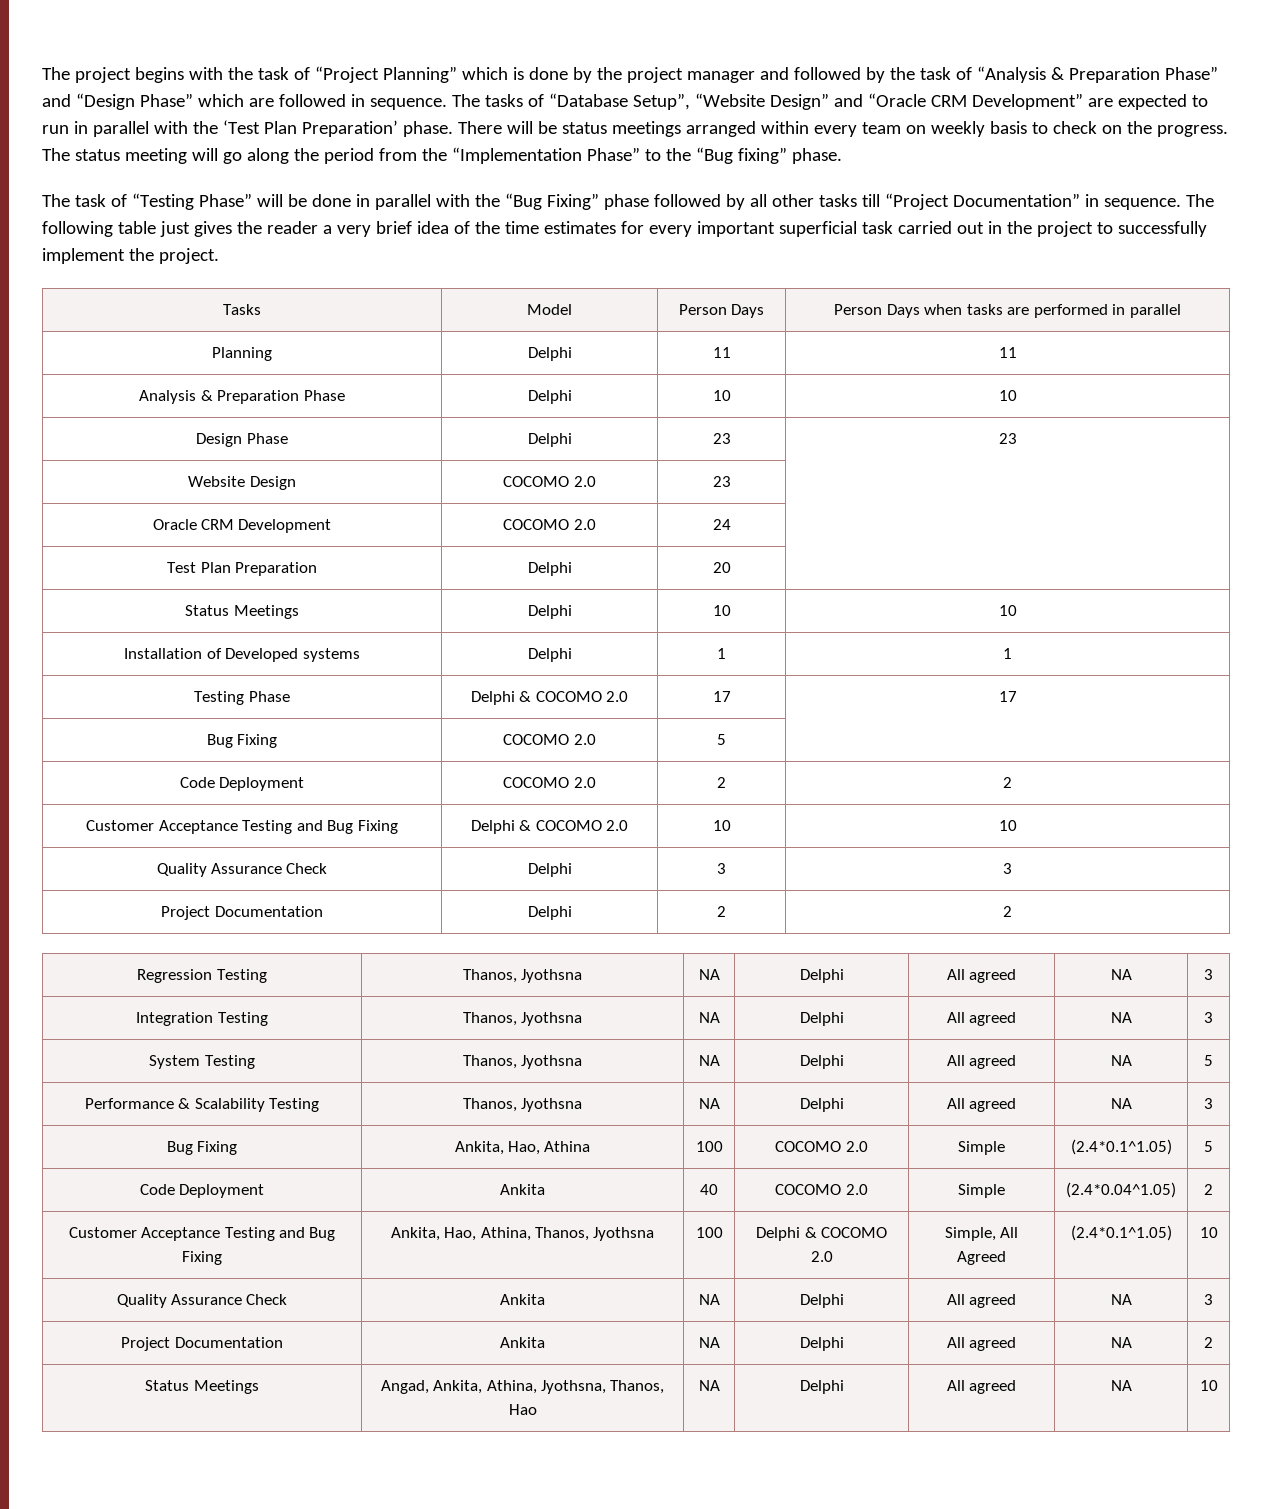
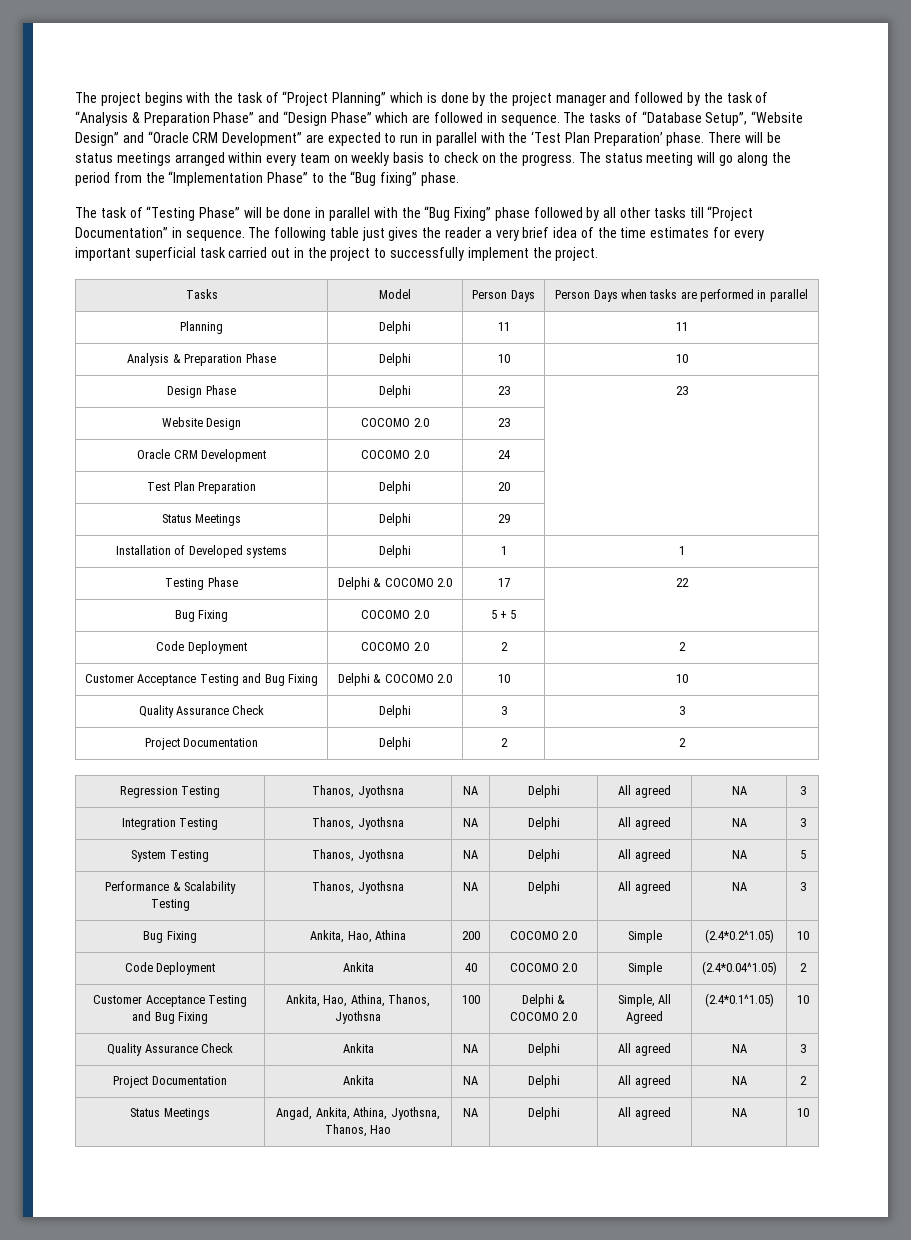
- Status Meetings | Delphi | 10 | 10
+ Status Meetings | Delphi | 29 |
- Testing Phase | Delphi & COCOMO 2.0 | 17 | 17
+ Testing Phase | Delphi & COCOMO 2.0 | 17 | 22
- Bug Fixing | COCOMO 2.0 | 5 |
+ Bug Fixing | COCOMO 2.0 | 5 + 5 |
- Bug Fixing | Ankita, Hao, Athina | 100 | COCOMO 2.0 | Simple | (2.4*0.1^1.05) | 5
+ Bug Fixing | Ankita, Hao, Athina | 200 | COCOMO 2.0 | Simple | (2.4*0.2^1.05) | 10

